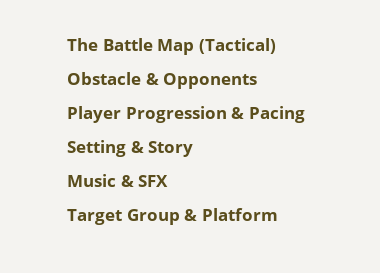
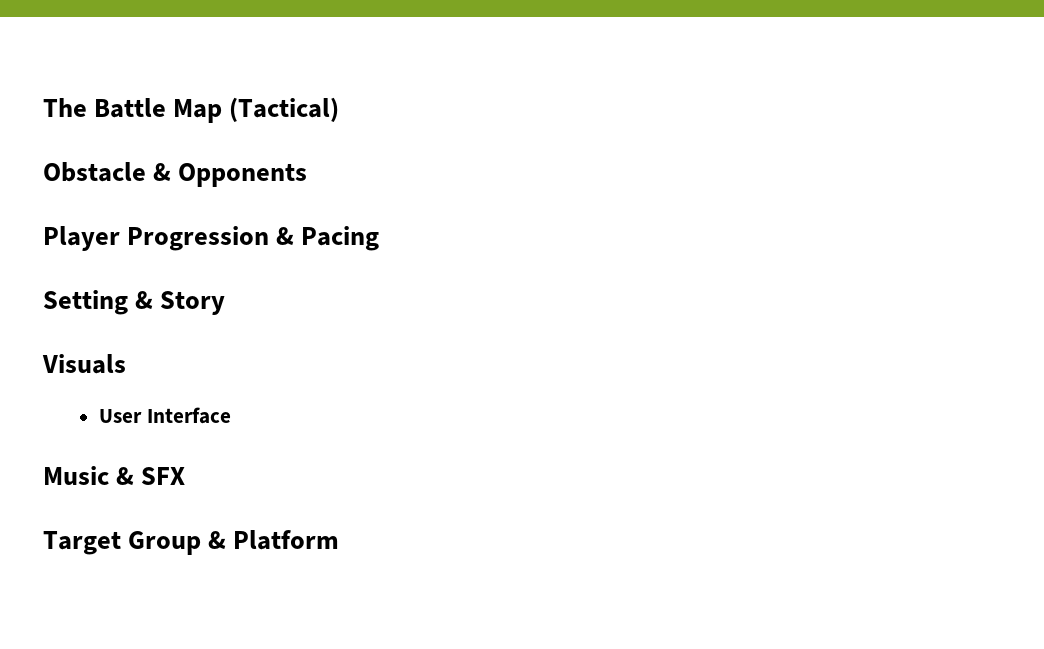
+ Visuals
+ User Interface

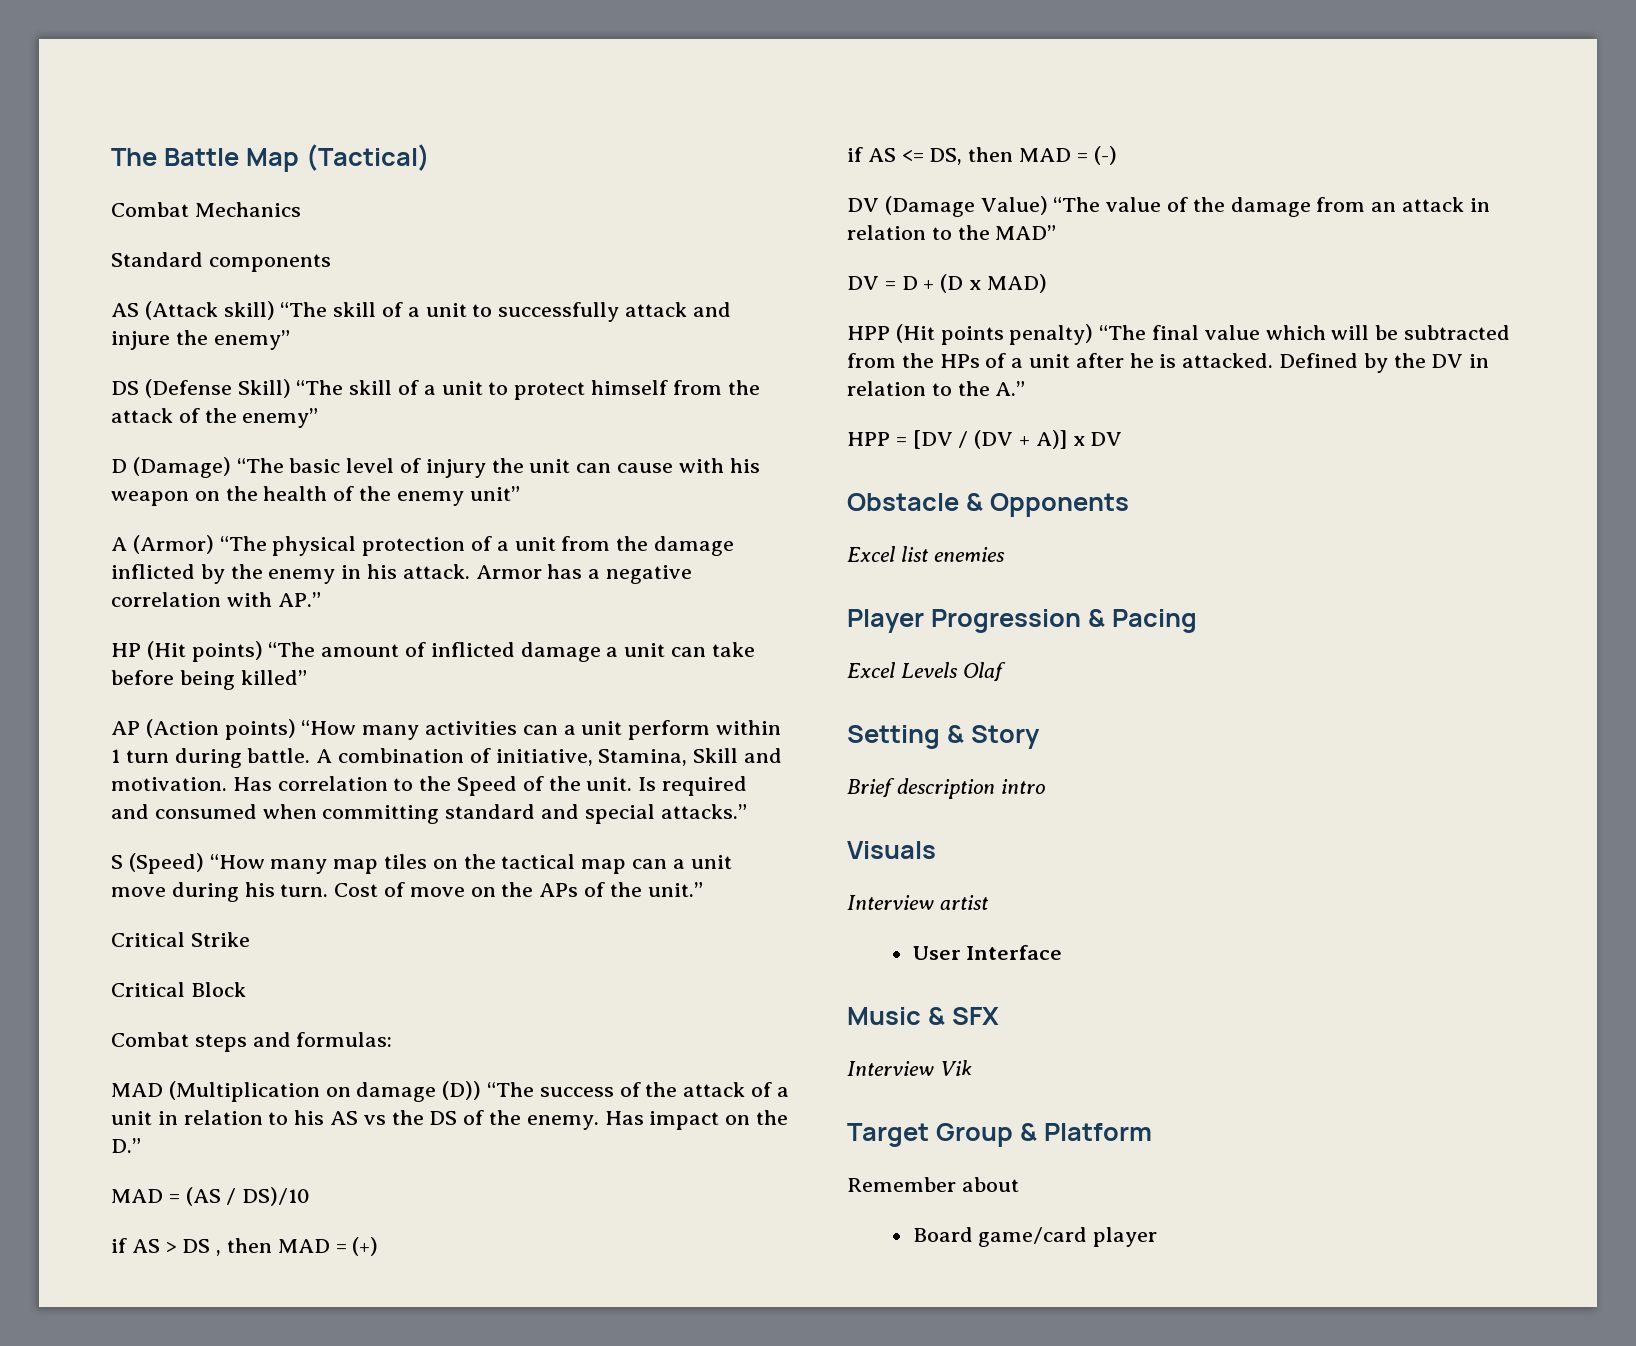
+ Combat Mechanics
+ Standard components
+ AS (Attack skill) “The skill of a unit to successfully attack and injure the enemy”
+ DS (Defense Skill) “The skill of a unit to protect himself from the attack of the enemy”
+ D (Damage) “The basic level of injury the unit can cause with his weapon on the health of the enemy unit”
+ A (Armor) “The physical protection of a unit from the damage inflicted by the enemy in his attack. Armor has a negative correlation with AP.”
+ HP (Hit points) “The amount of inflicted damage a unit can take before being killed”
+ AP (Action points) “How many activities can a unit perform within 1 turn during battle. A combination of initiative, Stamina, Skill and motivation. Has correlation to the Speed of the unit. Is required and consumed when committing standard and special attacks.”
+ S (Speed) “How many map tiles on the tactical map can a unit move during his turn. Cost of move on the APs of the unit.”
+ Critical Strike
+ Critical Block
+ Combat steps and formulas:
+ MAD (Multiplication on damage (D)) “The success of the attack of a unit in relation to his AS vs the DS of the enemy. Has impact on the D.”
+ MAD = (AS / DS)/10
+ if AS > DS , then MAD = (+)
+ if AS <= DS, then MAD = (-)
+ DV (Damage Value) “The value of the damage from an attack in relation to the MAD”
+ DV = D + (D x MAD)
+ HPP (Hit points penalty) “The final value which will be subtracted from the HPs of a unit after he is attacked. Defined by the DV in relation to the A.”
+ HPP = [DV / (DV + A)] x DV
+ Excel list enemies
+ Excel Levels Olaf
+ Brief description intro
+ Interview artist
+ Interview Vik
+ Remember about
+ Board game/card player

